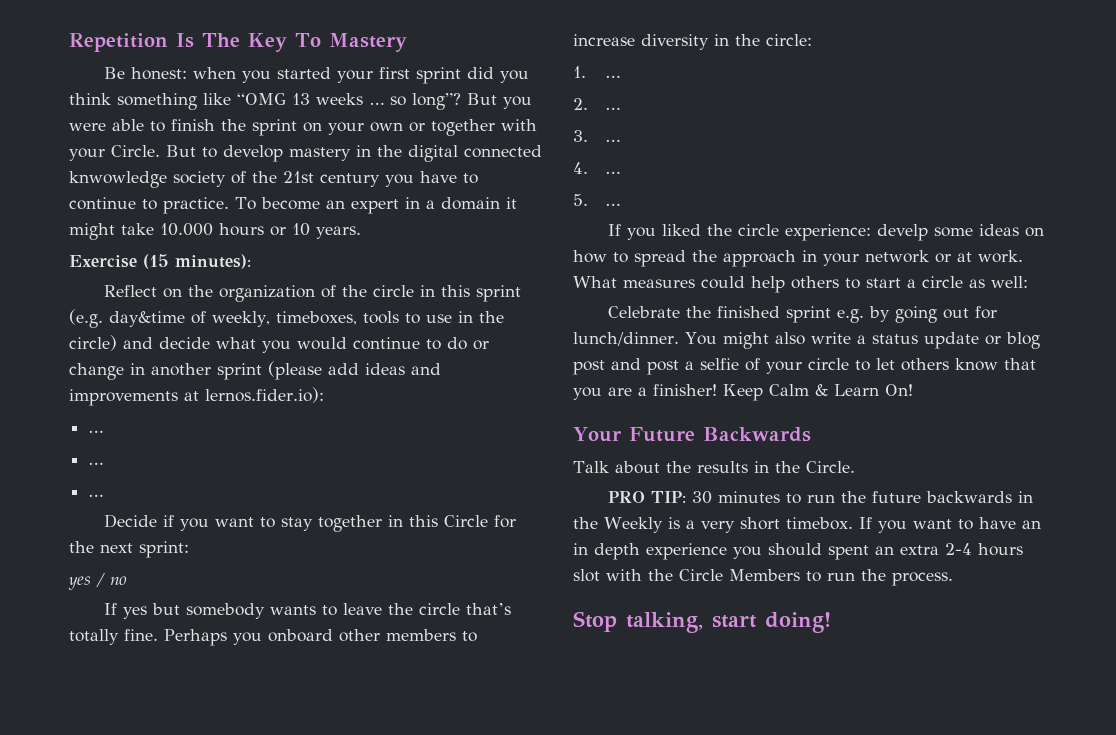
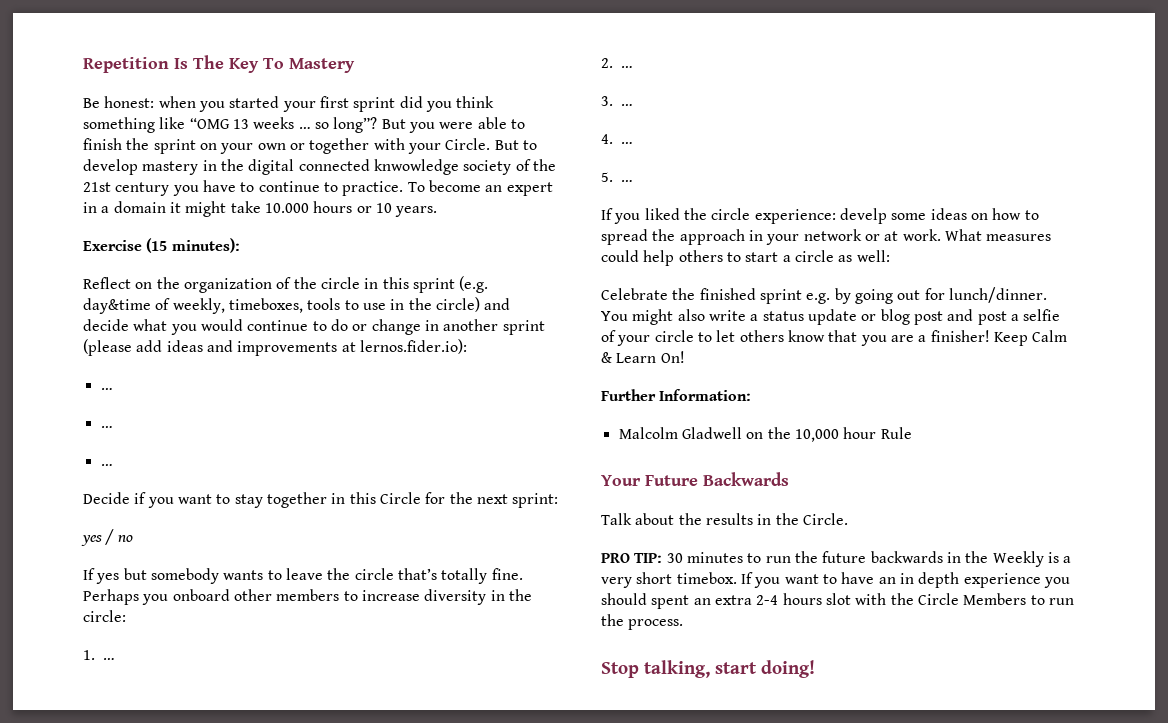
+ Further Information:
+ Malcolm Gladwell on the 10,000 hour Rule

